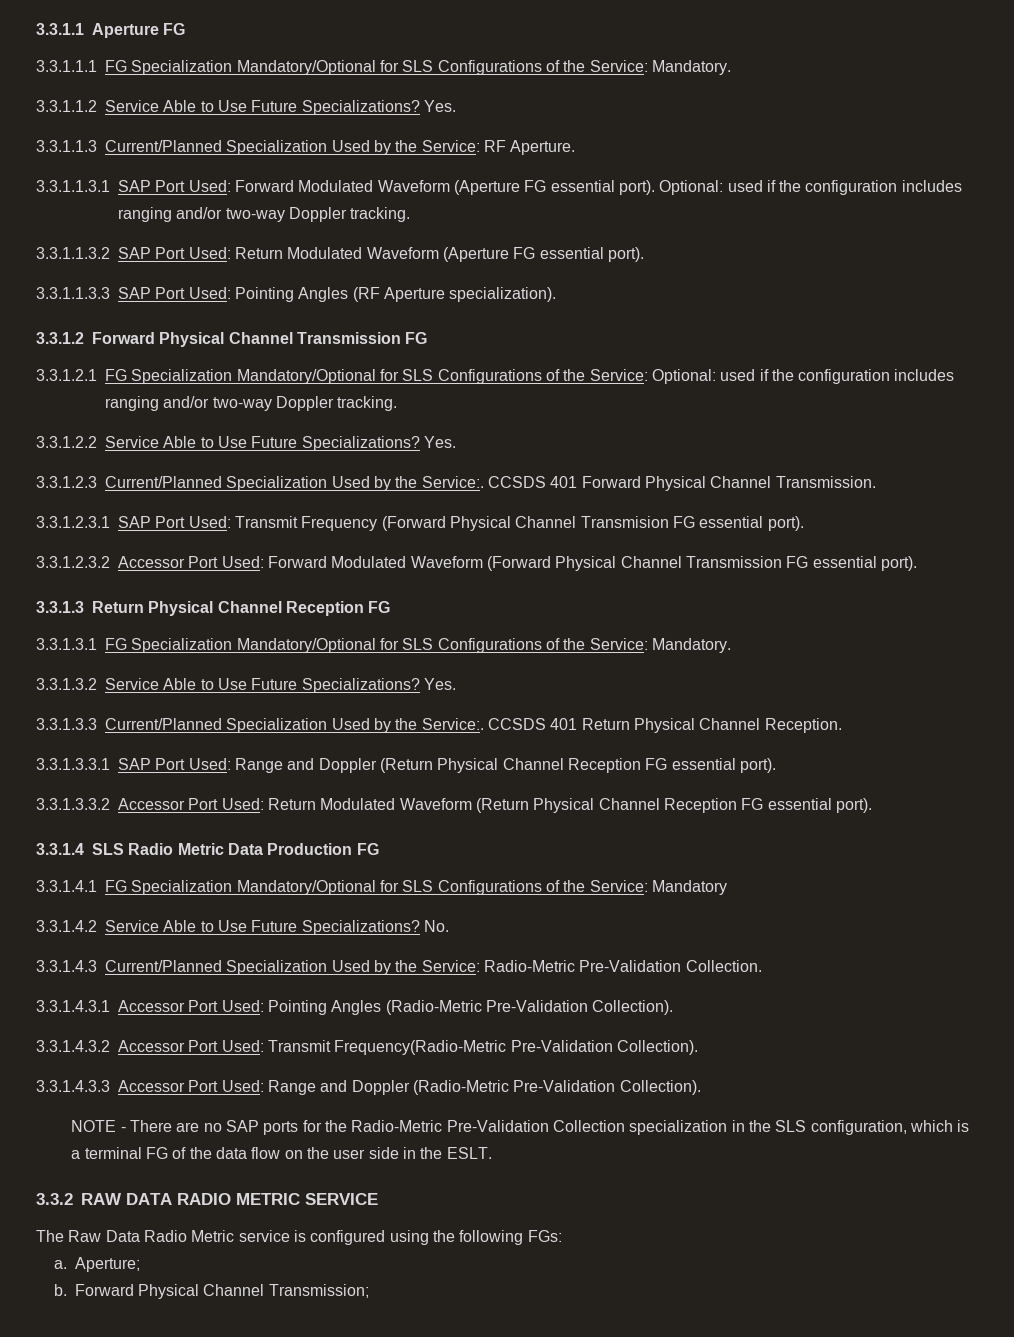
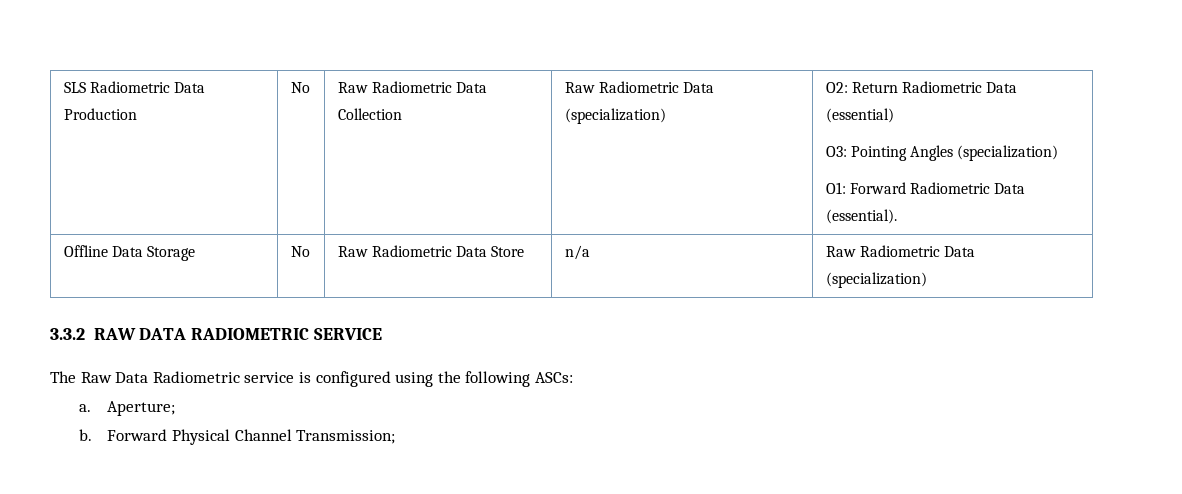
- 3.3.1.1 Aperture FG
- 3.3.1.1.1 FG Specialization Mandatory/Optional for SLS Configurations of the Service: Mandatory.
- 3.3.1.1.2 Service Able to Use Future Specializations? Yes.
- 3.3.1.1.3 Current/Planned Specialization Used by the Service: RF Aperture.
- 3.3.1.1.3.1 SAP Port Used: Forward Modulated Waveform (Aperture FG essential port). Optional: used if the configuration includes ranging and/or two-way Doppler tracking.
- 3.3.1.1.3.2 SAP Port Used: Return Modulated Waveform (Aperture FG essential port).
- 3.3.1.1.3.3 SAP Port Used: Pointing Angles (RF Aperture specialization).
- 3.3.1.2 Forward Physical Channel Transmission FG
- 3.3.1.2.1 FG Specialization Mandatory/Optional for SLS Configurations of the Service: Optional: used if the configuration includes ranging and/or two-way Doppler tracking.
- 3.3.1.2.2 Service Able to Use Future Specializations? Yes.
- 3.3.1.2.3 Current/Planned Specialization Used by the Service:. CCSDS 401 Forward Physical Channel Transmission.
- 3.3.1.2.3.1 SAP Port Used: Transmit Frequency (Forward Physical Channel Transmision FG essential port).
- 3.3.1.2.3.2 Accessor Port Used: Forward Modulated Waveform (Forward Physical Channel Transmission FG essential port).
- 3.3.1.3 Return Physical Channel Reception FG
- 3.3.1.3.1 FG Specialization Mandatory/Optional for SLS Configurations of the Service: Mandatory.
- 3.3.1.3.2 Service Able to Use Future Specializations? Yes.
- 3.3.1.3.3 Current/Planned Specialization Used by the Service:. CCSDS 401 Return Physical Channel Reception.
- 3.3.1.3.3.1 SAP Port Used: Range and Doppler (Return Physical Channel Reception FG essential port).
- 3.3.1.3.3.2 Accessor Port Used: Return Modulated Waveform (Return Physical Channel Reception FG essential port).
- 3.3.1.4 SLS Radio Metric Data Production FG
- 3.3.1.4.1 FG Specialization Mandatory/Optional for SLS Configurations of the Service: Mandatory
- 3.3.1.4.2 Service Able to Use Future Specializations? No.
- 3.3.1.4.3 Current/Planned Specialization Used by the Service: Radio-Metric Pre-Validation Collection.
- 3.3.1.4.3.1 Accessor Port Used: Pointing Angles (Radio-Metric Pre-Validation Collection).
- 3.3.1.4.3.2 Accessor Port Used: Transmit Frequency(Radio-Metric Pre-Validation Collection).
- 3.3.1.4.3.3 Accessor Port Used: Range and Doppler (Radio-Metric Pre-Validation Collection).
- NOTE - There are no SAP ports for the Radio-Metric Pre-Validation Collection specialization in the SLS configuration, which is a terminal FG of the data flow on the user side in the ESLT.
+ SLS Radiometric Data Production | No | Raw Radiometric Data Collection | Raw Radiometric Data (specialization) | O2: Return Radiometric Data (essential)
+ O3: Pointing Angles (specialization)
+ O1: Forward Radiometric Data (essential).
+ Offline Data Storage | No | Raw Radiometric Data Store | n/a | Raw Radiometric Data (specialization)
- 3.3.2 RAW DATA RADIO METRIC SERVICE
+ 3.3.2 RAW DATA RADIOMETRIC SERVICE
- The Raw Data Radio Metric service is configured using the following FGs:
+ The Raw Data Radiometric service is configured using the following ASCs:

